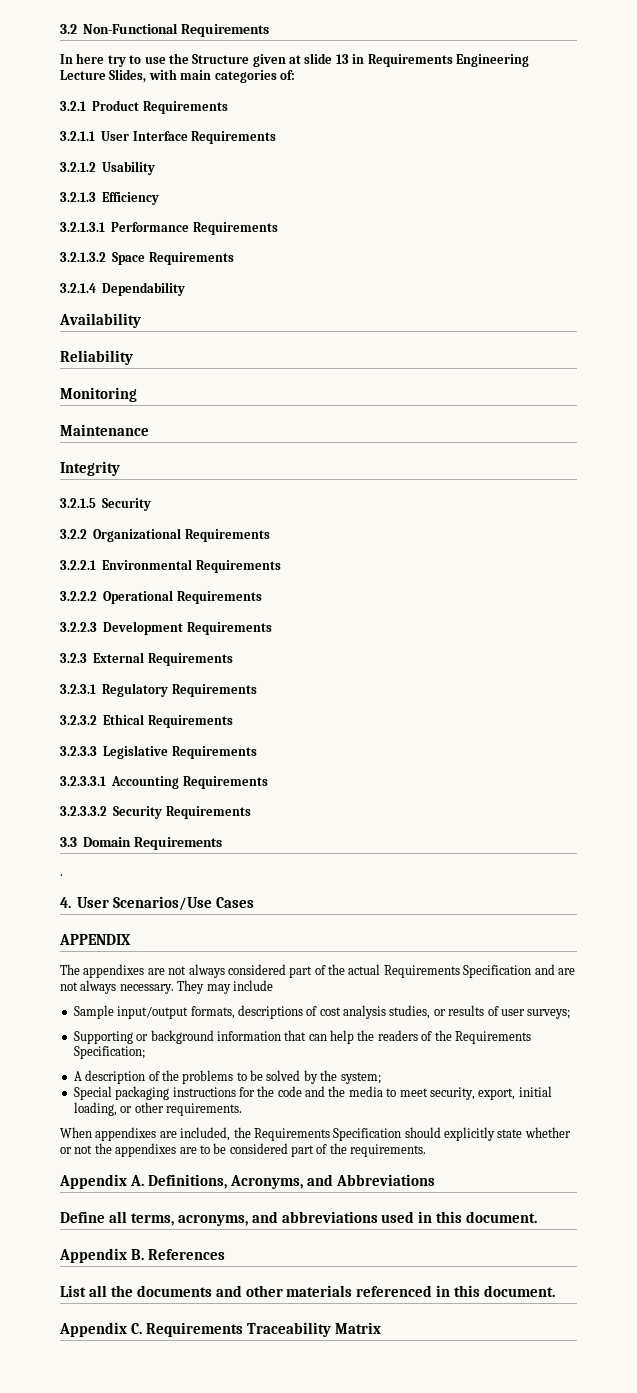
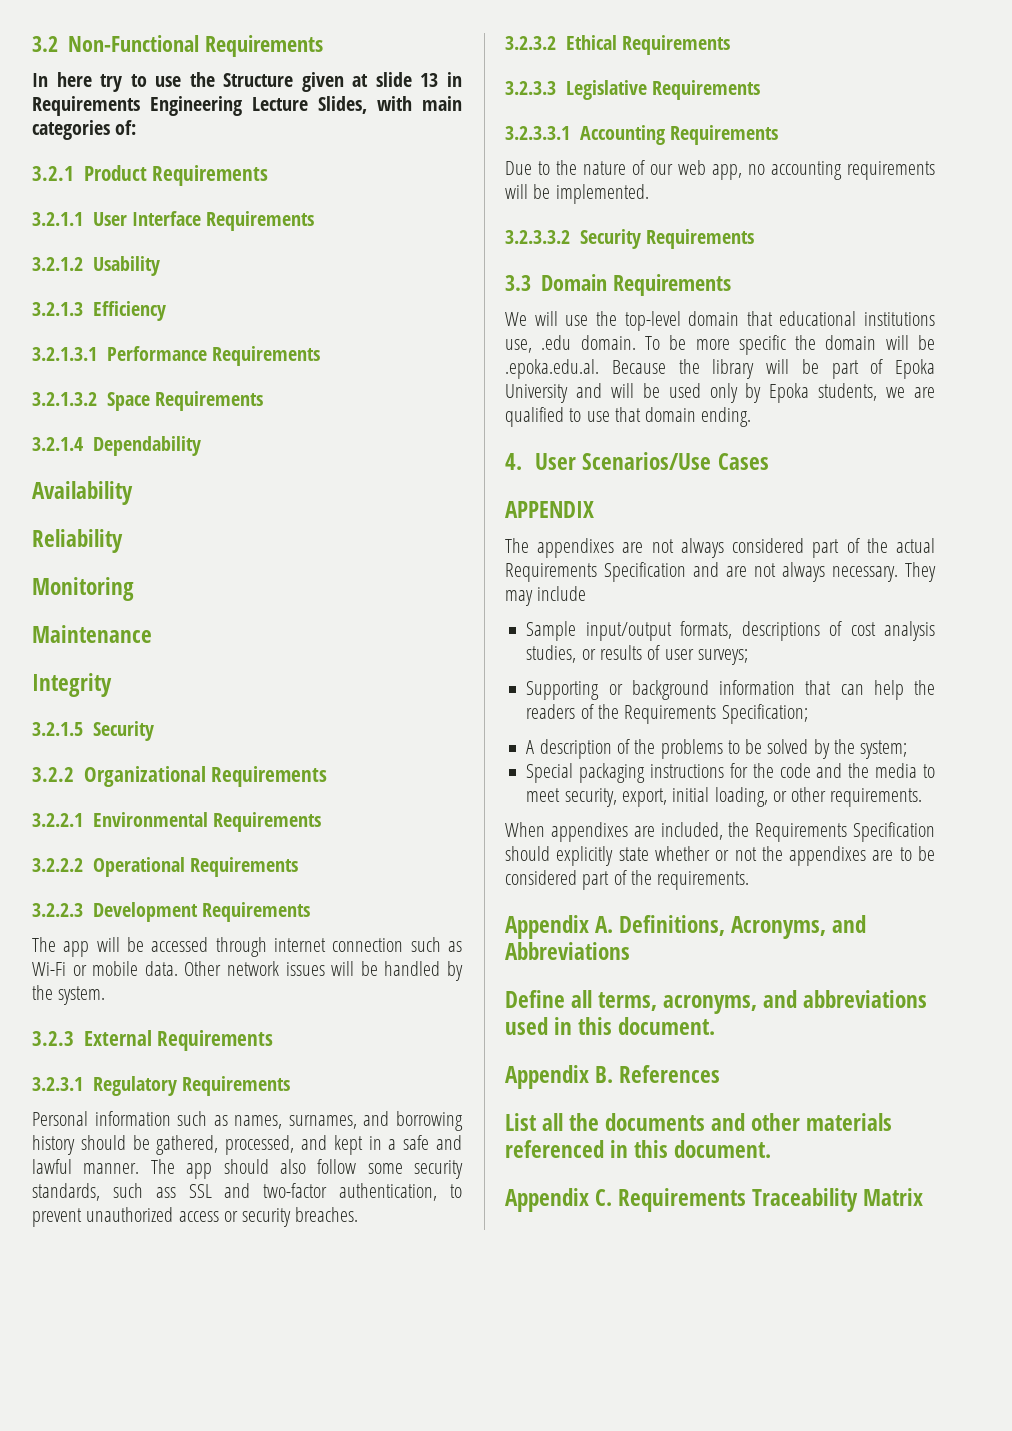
+ The app will be accessed through internet connection such as Wi-Fi or mobile data. Other network issues will be handled by the system.
+ Personal information such as names, surnames, and borrowing history should be gathered, processed, and kept in a safe and lawful manner. The app should also follow some security standards, such ass SSL and two-factor authentication, to prevent unauthorized access or security breaches.
+ Due to the nature of our web app, no accounting requirements will be implemented.
- .
+ We will use the top-level domain that educational institutions use, .edu domain. To be more specific the domain will be .epoka.edu.al. Because the library will be part of Epoka University and will be used only by Epoka students, we are qualified to use that domain ending.

